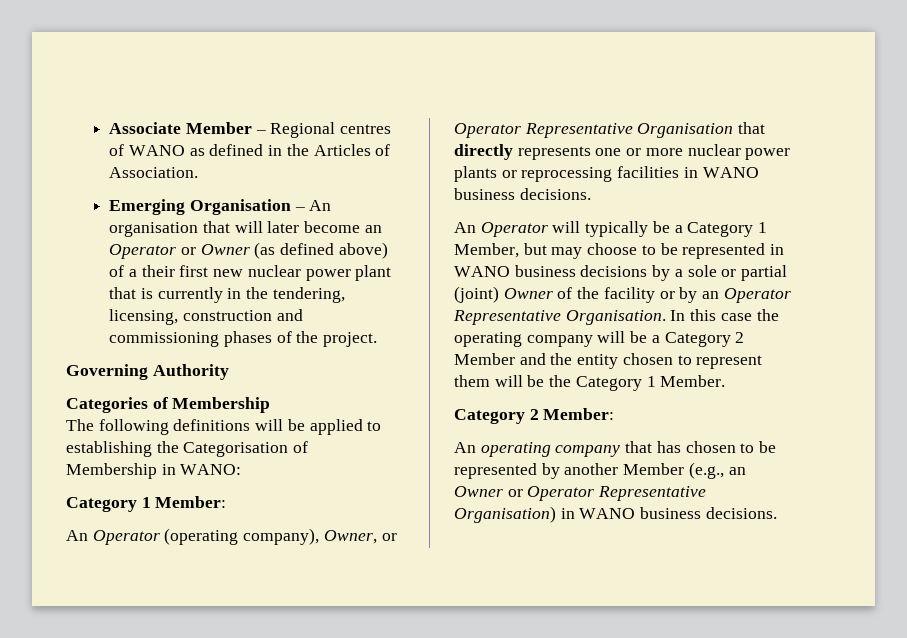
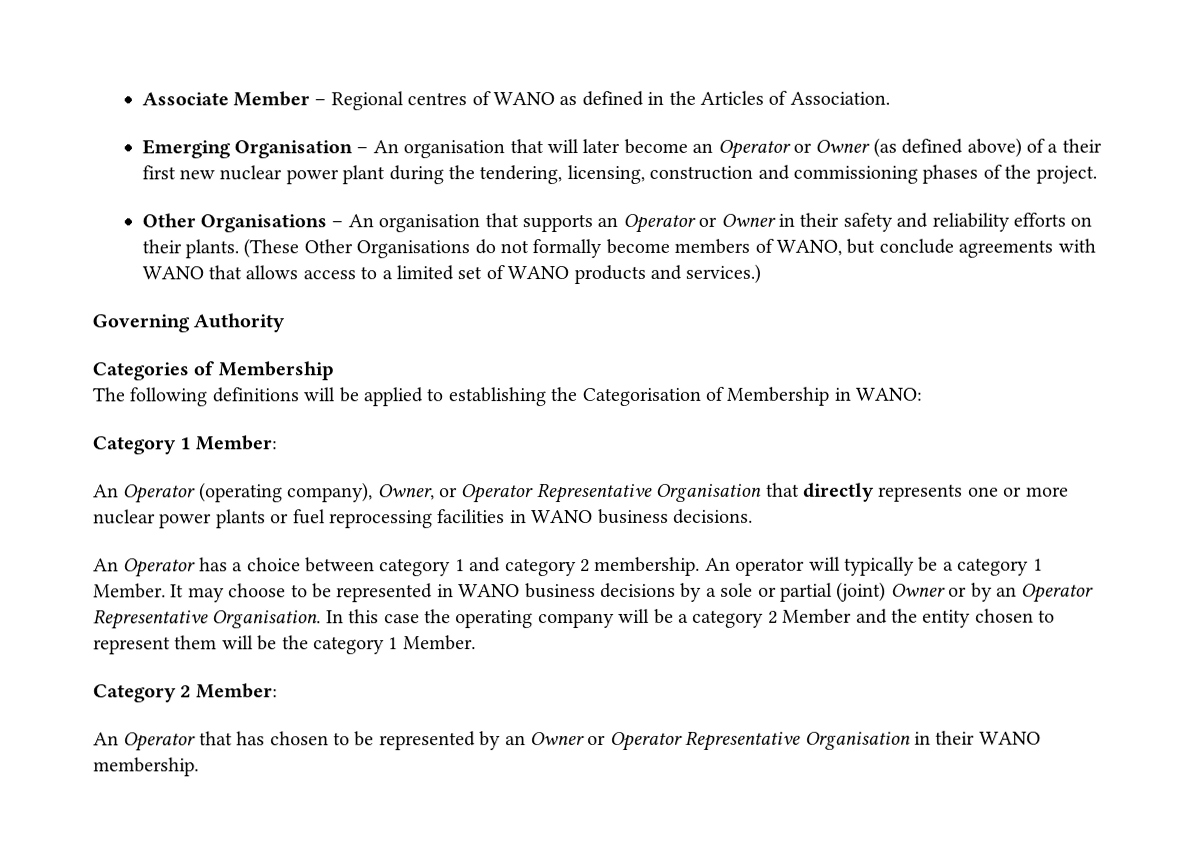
- Emerging Organisation – An organisation that will later become an Operator or Owner (as defined above) of a their first new nuclear power plant that is currently in the tendering, licensing, construction and commissioning phases of the project.
+ Emerging Organisation – An organisation that will later become an Operator or Owner (as defined above) of a their first new nuclear power plant during the tendering, licensing, construction and commissioning phases of the project.
+ Other Organisations – An organisation that supports an Operator or Owner in their safety and reliability efforts on their plants. (These Other Organisations do not formally become members of WANO, but conclude agreements with WANO that allows access to a limited set of WANO products and services.)
- An Operator (operating company), Owner, or Operator Representative Organisation that directly represents one or more nuclear power plants or reprocessing facilities in WANO business decisions.
+ An Operator (operating company), Owner, or Operator Representative Organisation that directly represents one or more nuclear power plants or fuel reprocessing facilities in WANO business decisions.
- An Operator will typically be a Category 1 Member, but may choose to be represented in WANO business decisions by a sole or partial (joint) Owner of the facility or by an Operator Representative Organisation.
+ An Operator has a choice between category 1 and category 2 membership. An operator will typically be a category 1 Member. It may choose to be represented in WANO business decisions by a sole or partial (joint) Owner or by an Operator Representative Organisation.
- In this case the operating company will be a Category 2 Member and the entity chosen to represent them will be the Category 1 Member.
+ In this case the operating company will be a category 2 Member and the entity chosen to represent them will be the category 1 Member.
- An operating company that has chosen to be represented by another Member (e.g., an Owner or Operator Representative Organisation) in WANO business decisions.
+ An Operator that has chosen to be represented by an Owner or Operator Representative Organisation in their WANO membership.

